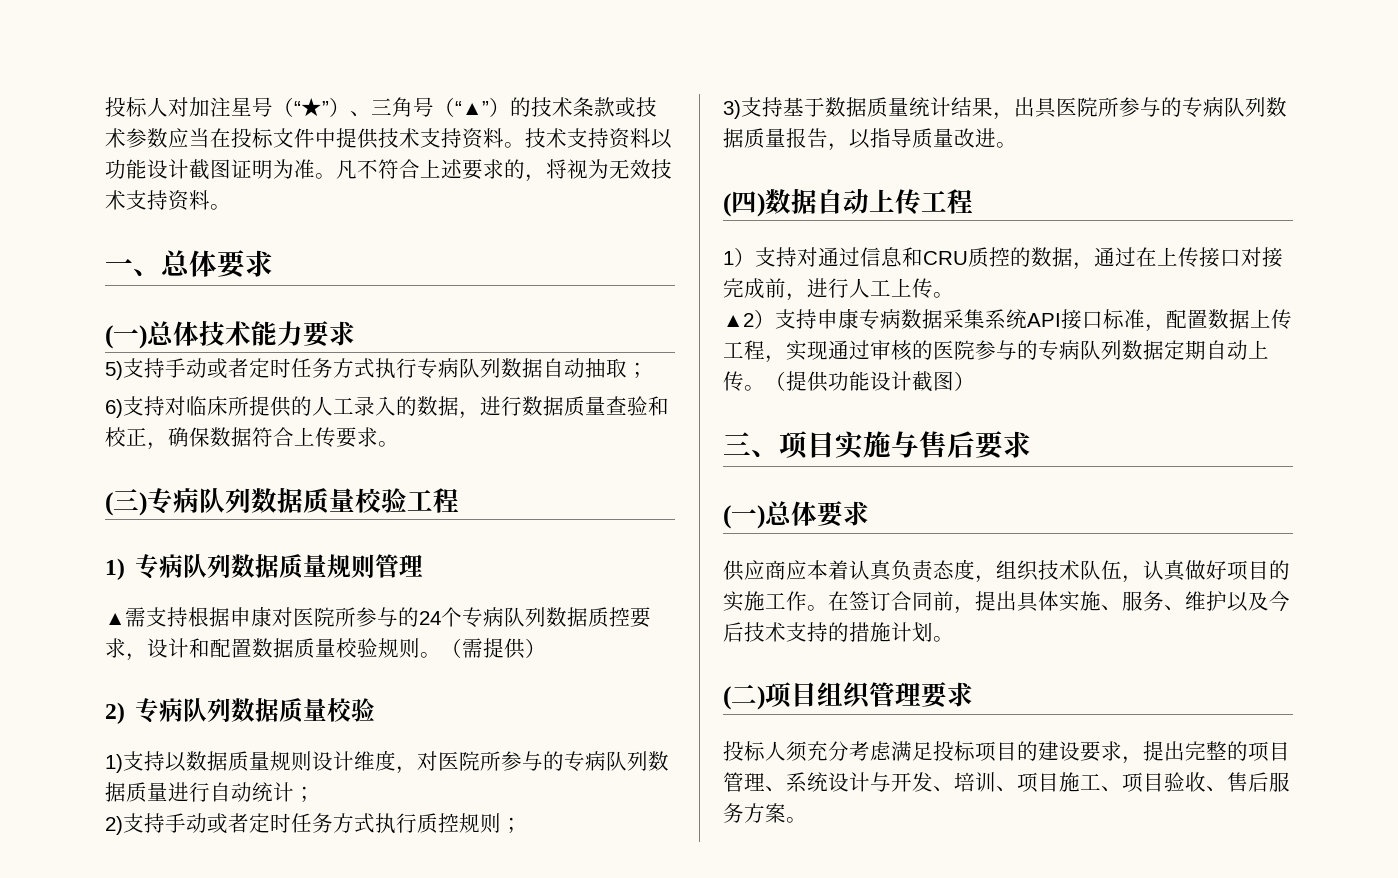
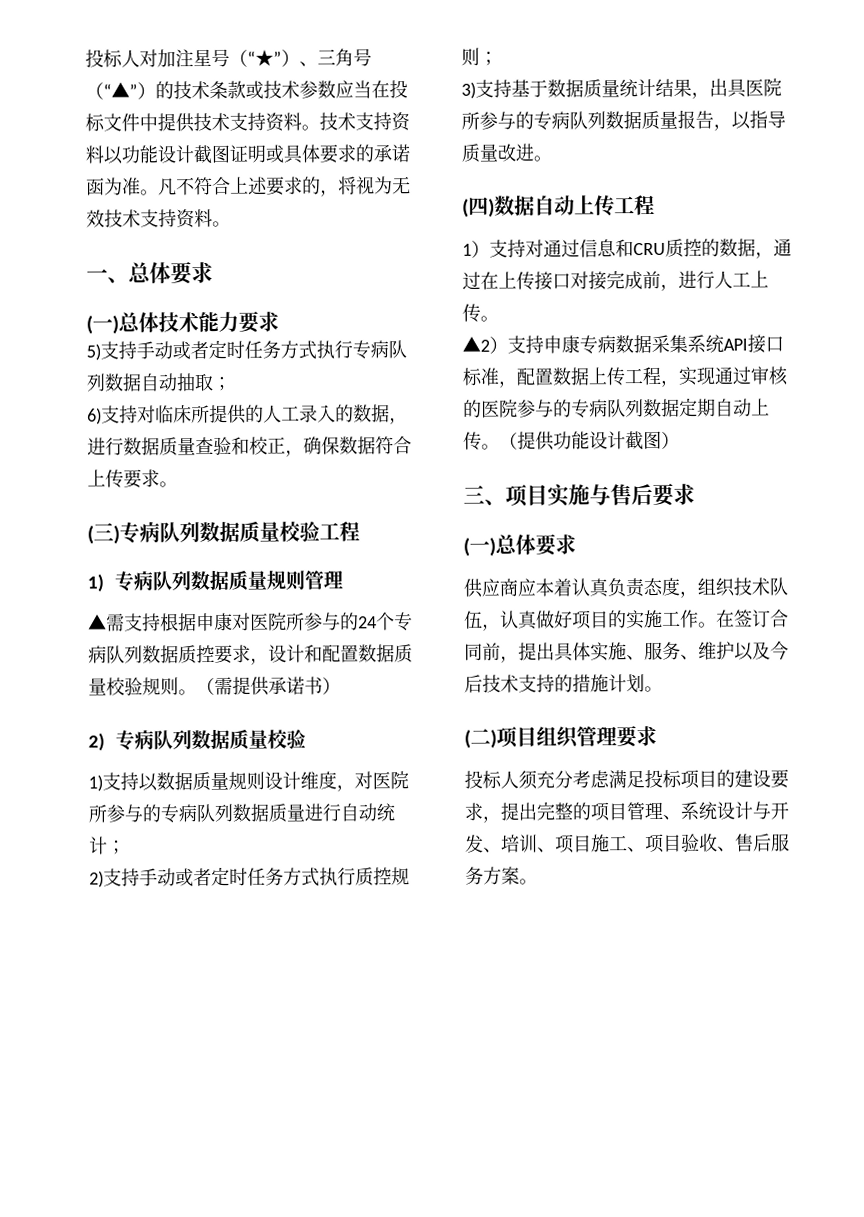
- 技术支持资料以功能设计截图证明为准。
+ 技术支持资料以功能设计截图证明或具体要求的承诺函为准。
- （需提供）
+ （需提供承诺书）

